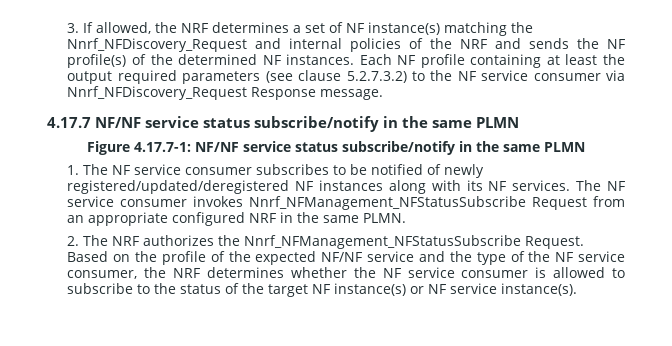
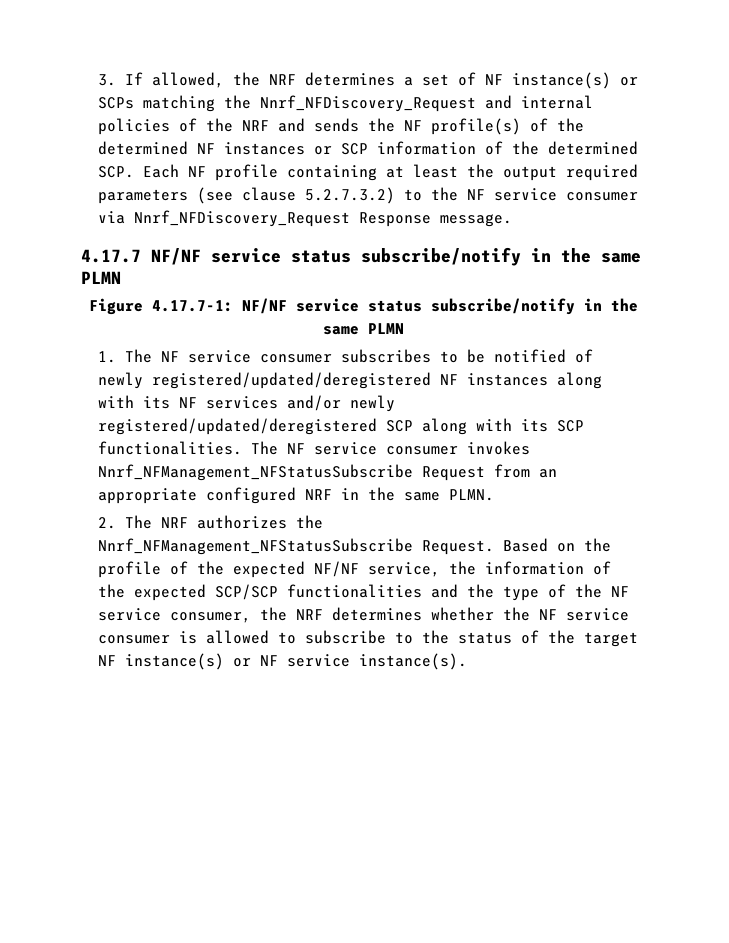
- 3. If allowed, the NRF determines a set of NF instance(s) matching the Nnrf_NFDiscovery_Request and internal policies of the NRF and sends the NF profile(s) of the determined NF instances. Each NF profile containing at least the output required parameters (see clause 5.2.7.3.2) to the NF service consumer via Nnrf_NFDiscovery_Request Response message.
+ 3. If allowed, the NRF determines a set of NF instance(s) or SCPs matching the Nnrf_NFDiscovery_Request and internal policies of the NRF and sends the NF profile(s) of the determined NF instances or SCP information of the determined SCP. Each NF profile containing at least the output required parameters (see clause 5.2.7.3.2) to the NF service consumer via Nnrf_NFDiscovery_Request Response message.
- 1. The NF service consumer subscribes to be notified of newly registered/updated/deregistered NF instances along with its NF services.
+ 1. The NF service consumer subscribes to be notified of newly registered/updated/deregistered NF instances along with its NF services and/or newly registered/updated/deregistered SCP along with its SCP functionalities.
- Based on the profile of the expected NF/NF service and the type of the NF service consumer, the NRF determines whether the NF service consumer is allowed to subscribe to the status of the target NF instance(s) or NF service instance(s).
+ Based on the profile of the expected NF/NF service, the information of the expected SCP/SCP functionalities and the type of the NF service consumer, the NRF determines whether the NF service consumer is allowed to subscribe to the status of the target NF instance(s) or NF service instance(s).

